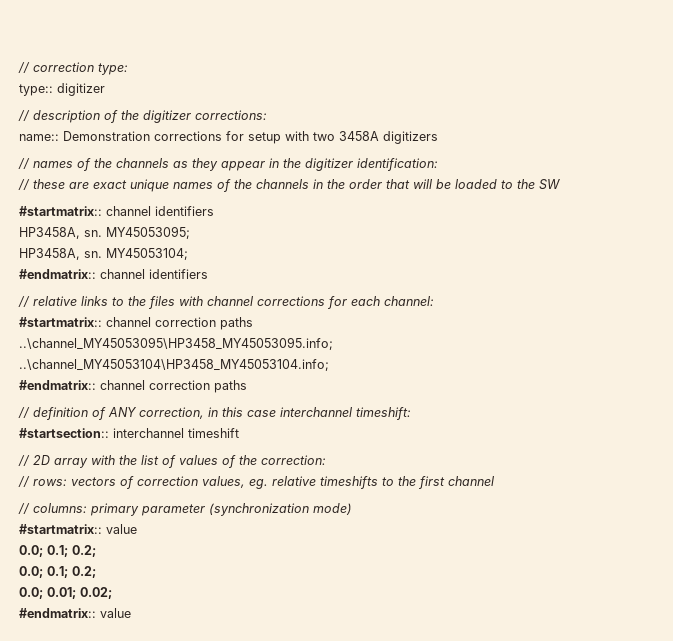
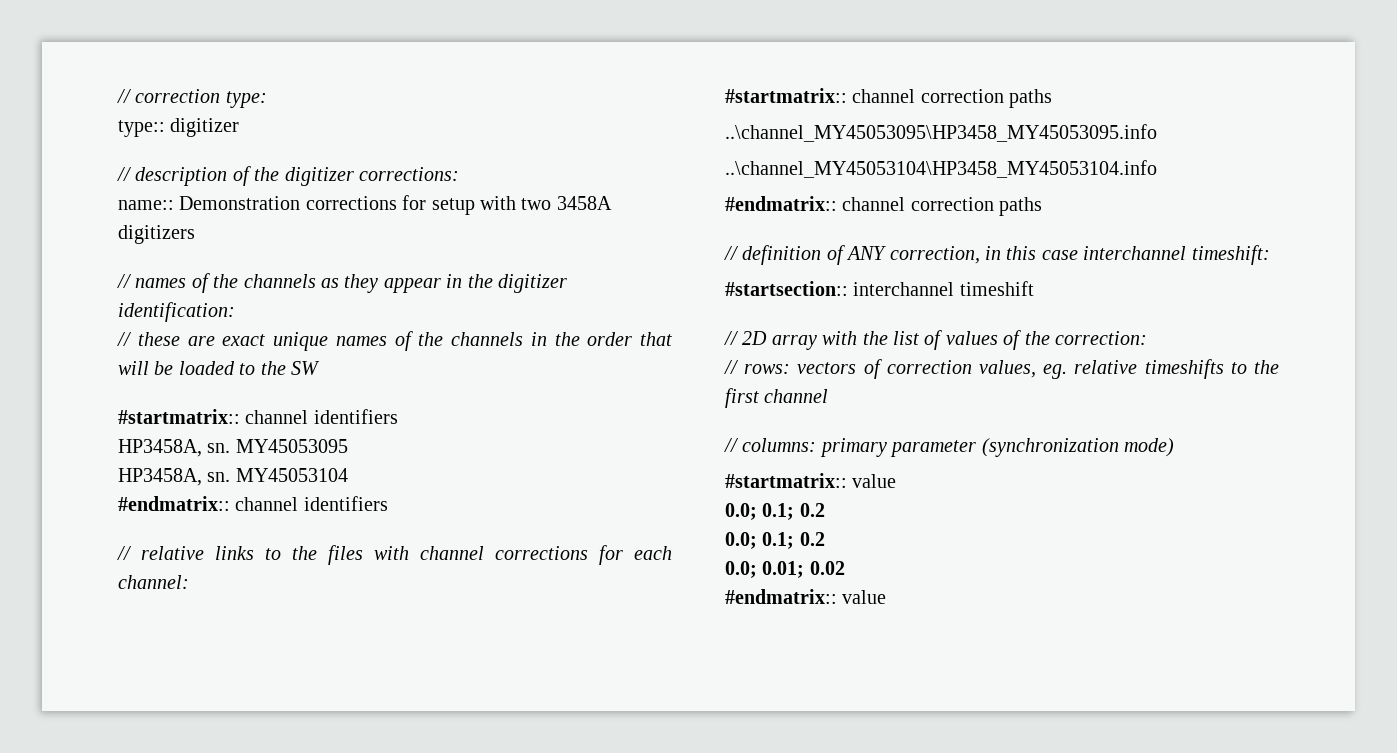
- MY45053095;
- HP3458A, sn. MY45053104;
+ MY45053095
+ HP3458A, sn. MY45053104
- ..\channel_MY45053095\HP3458_MY45053095.info;
- ..\channel_MY45053104\HP3458_MY45053104.info;
+ ..\channel_MY45053095\HP3458_MY45053095.info
+ ..\channel_MY45053104\HP3458_MY45053104.info
  #startmatrix:: value
- 0.0; 0.1; 0.2;
- 0.0; 0.1; 0.2;
+ 0.0; 0.1; 0.2
+ 0.0; 0.1; 0.2
- 0.0; 0.01; 0.02;
+ 0.0; 0.01; 0.02

